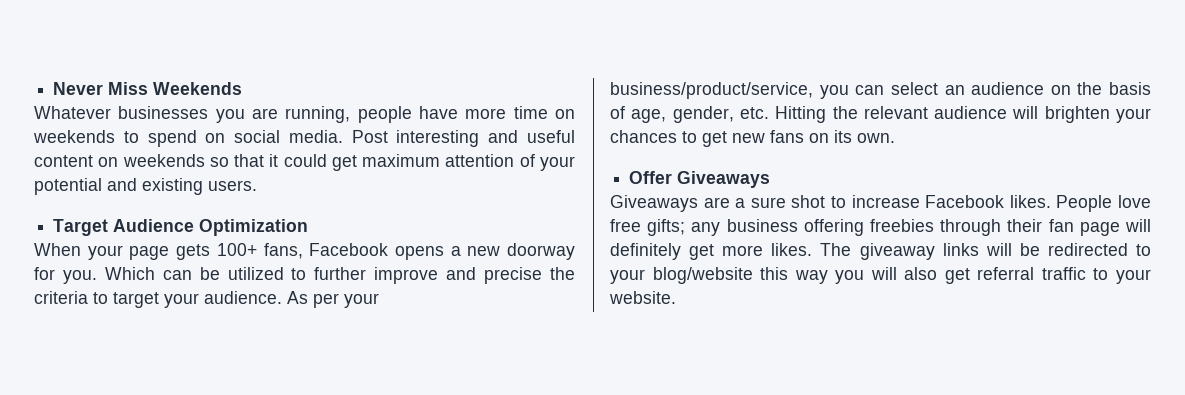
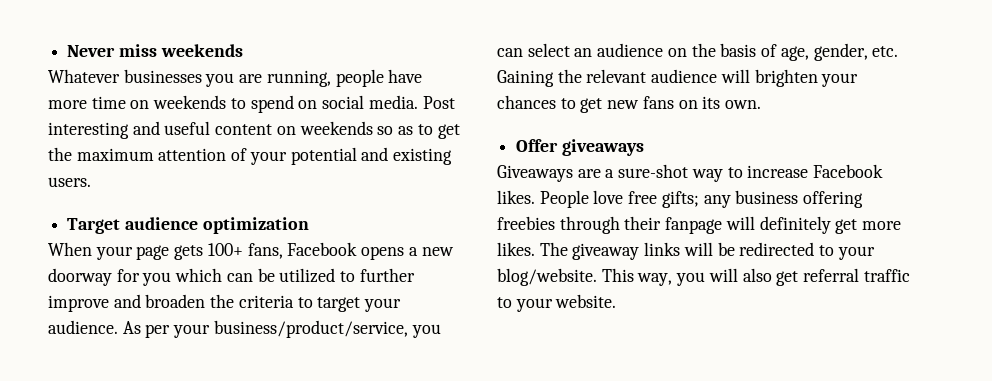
- Never Miss Weekends
+ Never miss weekends
- Post interesting and useful content on weekends so that it could get maximum attention of your potential and existing users.
+ Post interesting and useful content on weekends so as to get the maximum attention of your potential and existing users.
- Target Audience Optimization
+ Target audience optimization
- When your page gets 100+ fans, Facebook opens a new doorway for you. Which can be utilized to further improve and precise the criteria to target your audience.
+ When your page gets 100+ fans, Facebook opens a new doorway for you which can be utilized to further improve and broaden the criteria to target your audience.
- As per your business/product/service, you can select an audience on the basis of age, gender, etc. Hitting the relevant audience will brighten your chances to get new fans on its own.
+ As per your business/product/service, you can select an audience on the basis of age, gender, etc. Gaining the relevant audience will brighten your chances to get new fans on its own.
- Offer Giveaways
+ Offer giveaways
- Giveaways are a sure shot to increase Facebook likes.
+ Giveaways are a sure-shot way to increase Facebook likes.
- People love free gifts; any business offering freebies through their fan page will definitely get more likes.
+ People love free gifts; any business offering freebies through their fanpage will definitely get more likes.
- The giveaway links will be redirected to your blog/website this way you will also get referral traffic to your website.
+ The giveaway links will be redirected to your blog/website. This way, you will also get referral traffic to your website.

